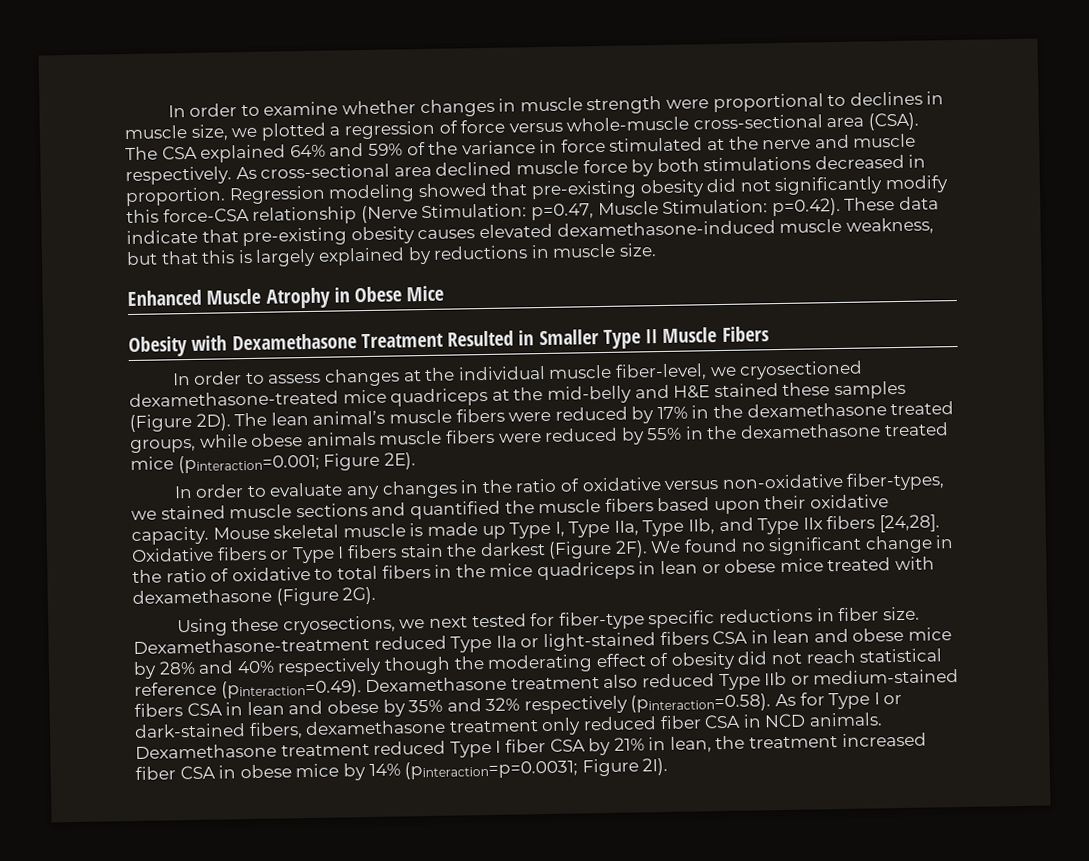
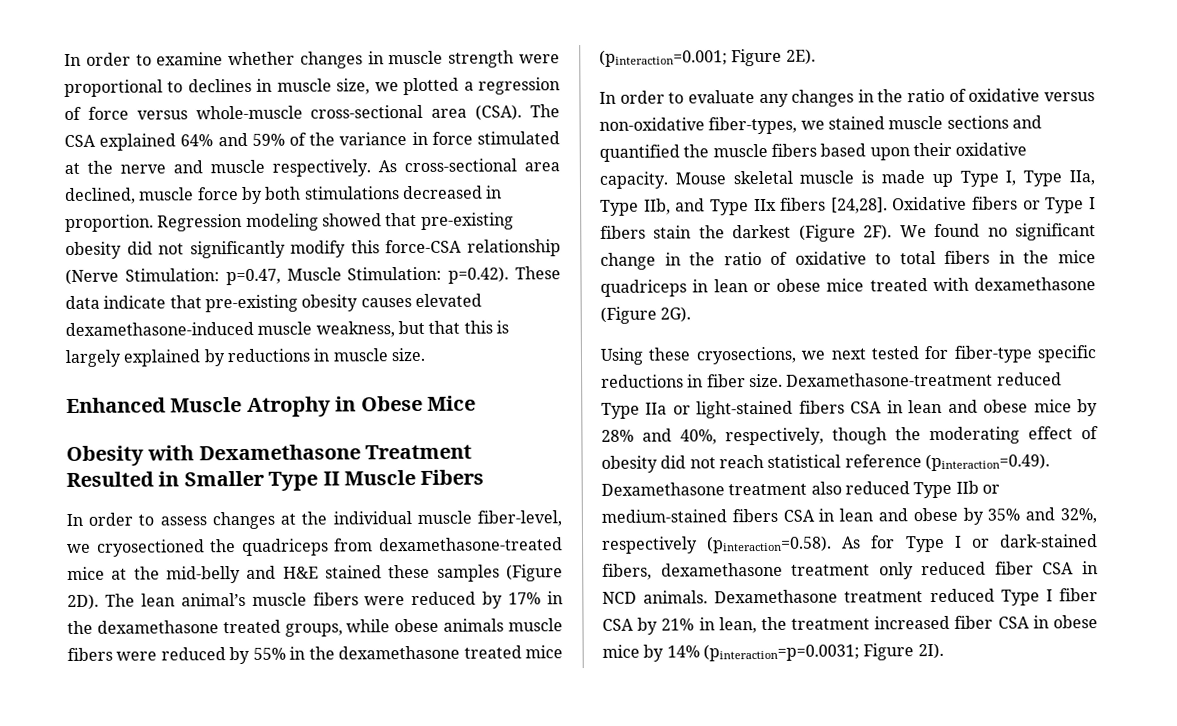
- As cross-sectional area declined muscle force by both stimulations decreased in proportion.
+ As cross-sectional area declined, muscle force by both stimulations decreased in proportion.
- In order to assess changes at the individual muscle fiber-level, we cryosectioned dexamethasone-treated mice quadriceps at the mid-belly and H&E stained these samples (Figure 2D).
+ In order to assess changes at the individual muscle fiber-level, we cryosectioned the quadriceps from dexamethasone-treated mice at the mid-belly and H&E stained these samples (Figure 2D).
- Dexamethasone-treatment reduced Type IIa or light-stained fibers CSA in lean and obese mice by 28% and 40% respectively though the moderating effect of obesity did not reach statistical reference (pinteraction=0.49). Dexamethasone treatment also reduced Type IIb or medium-stained fibers CSA in lean and obese by 35% and 32% respectively (pinteraction=0.58). As for Type I or dark-stained fibers, dexamethasone treatment only reduced fiber CSA in NCD animals.
+ Dexamethasone-treatment reduced Type IIa or light-stained fibers CSA in lean and obese mice by 28% and 40%, respectively, though the moderating effect of obesity did not reach statistical reference (pinteraction=0.49). Dexamethasone treatment also reduced Type IIb or medium-stained fibers CSA in lean and obese by 35% and 32%, respectively (pinteraction=0.58). As for Type I or dark-stained fibers, dexamethasone treatment only reduced fiber CSA in NCD animals.

